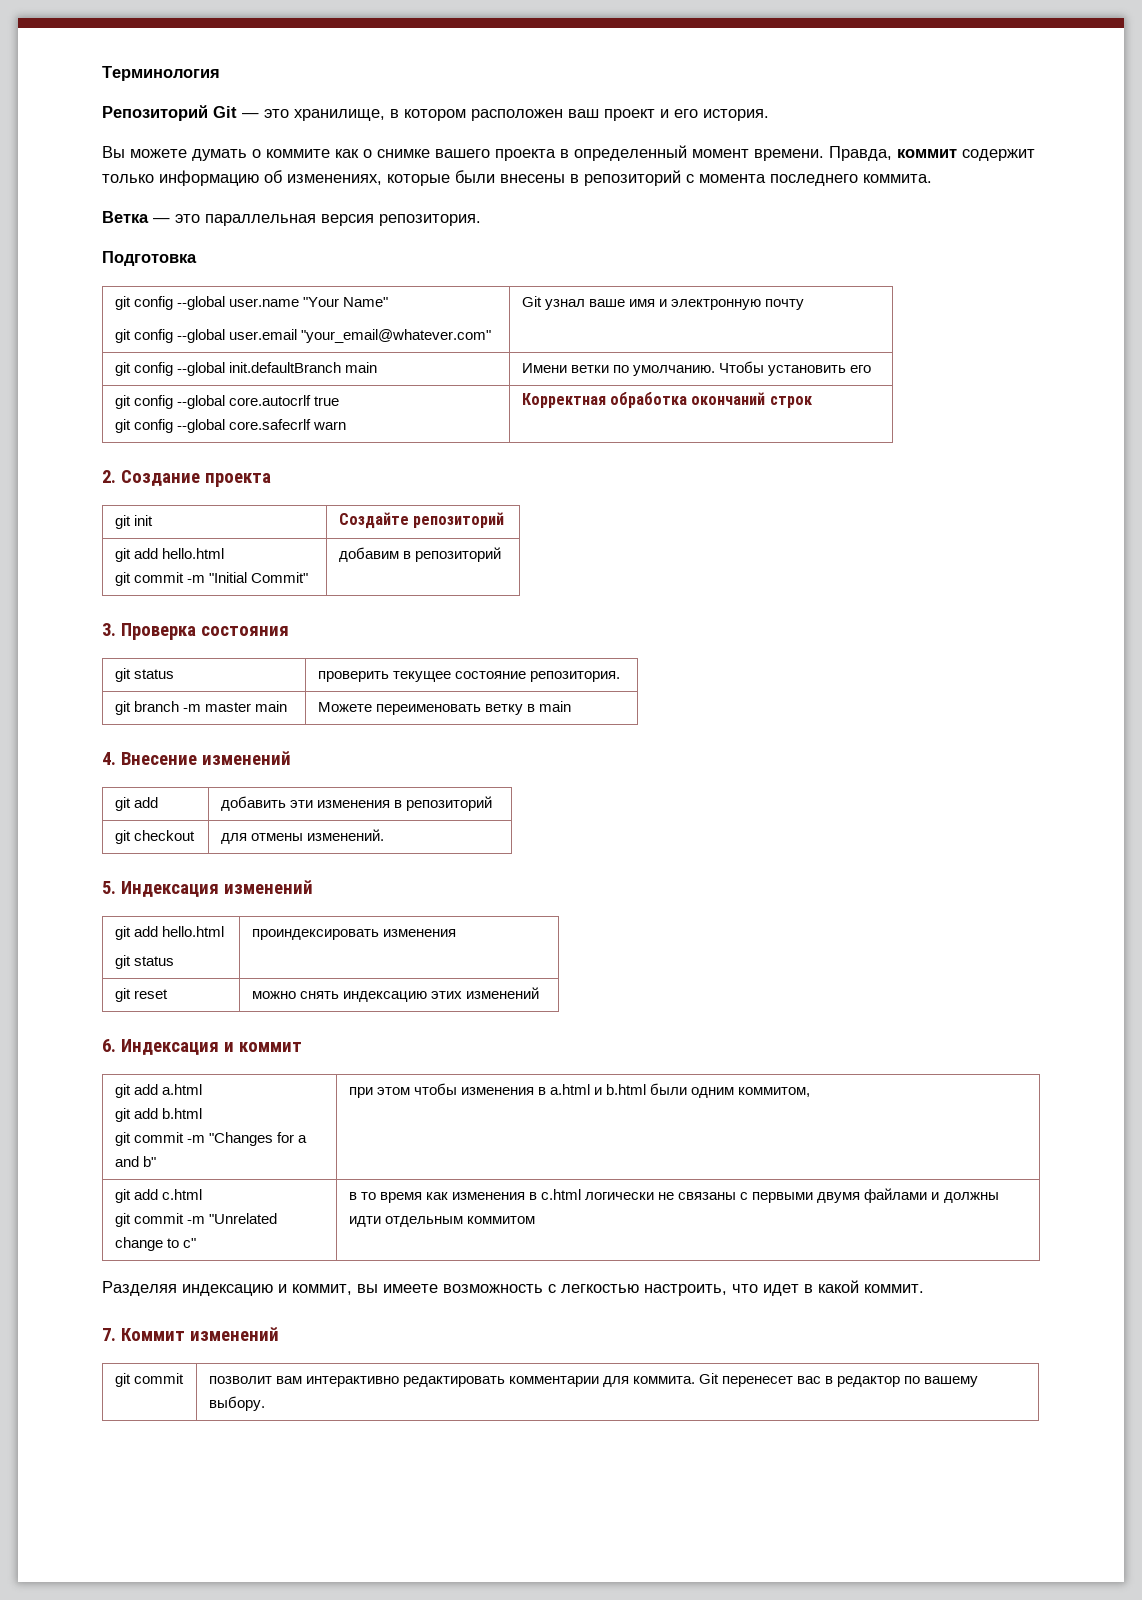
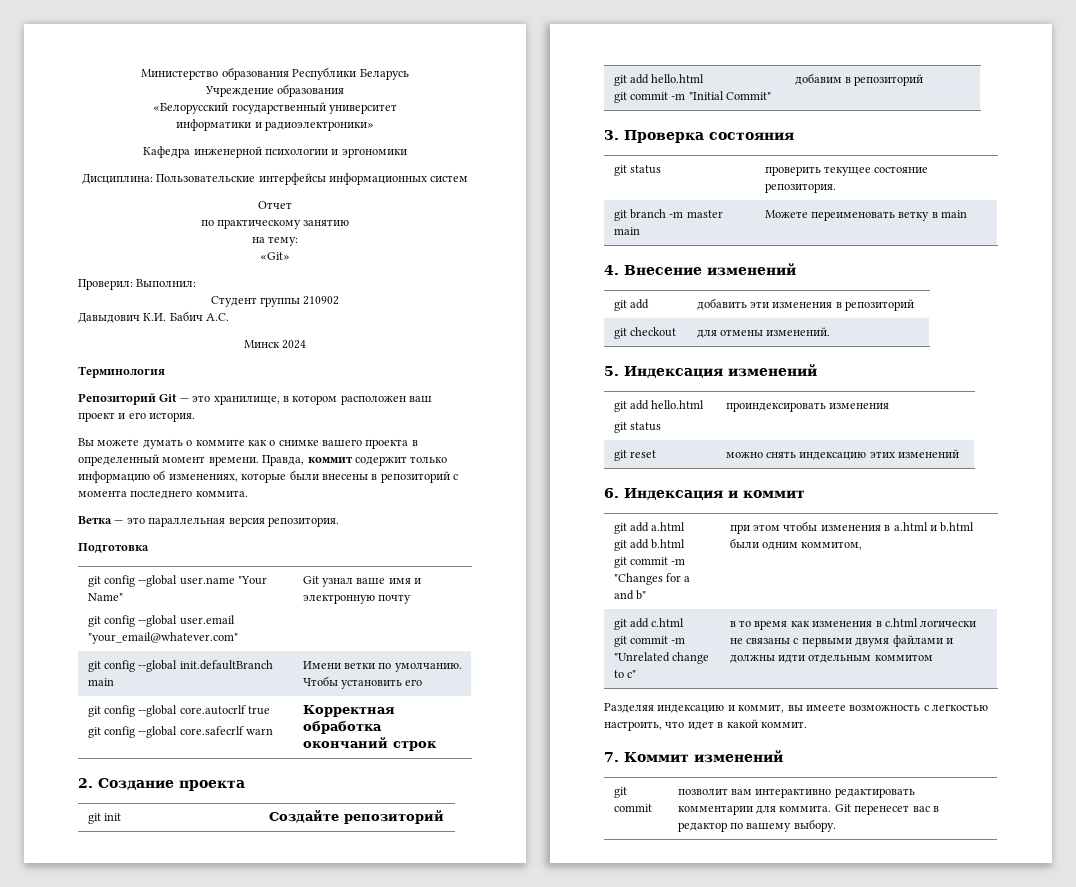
+ Министерство образования Республики Беларусь
+ Учреждение образования
+ «Белорусский государственный университет
+ информатики и радиоэлектроники»
+ Кафедра инженерной психологии и эргономики
+ Дисциплина: Пользовательские интерфейсы информационных систем
+ Отчет
+ по практическому занятию
+ на тему:
+ «Git»
+ Проверил: Выполнил:
+ Студент группы 210902
+ Давыдович К.И. Бабич А.С.
+ Минск 2024

